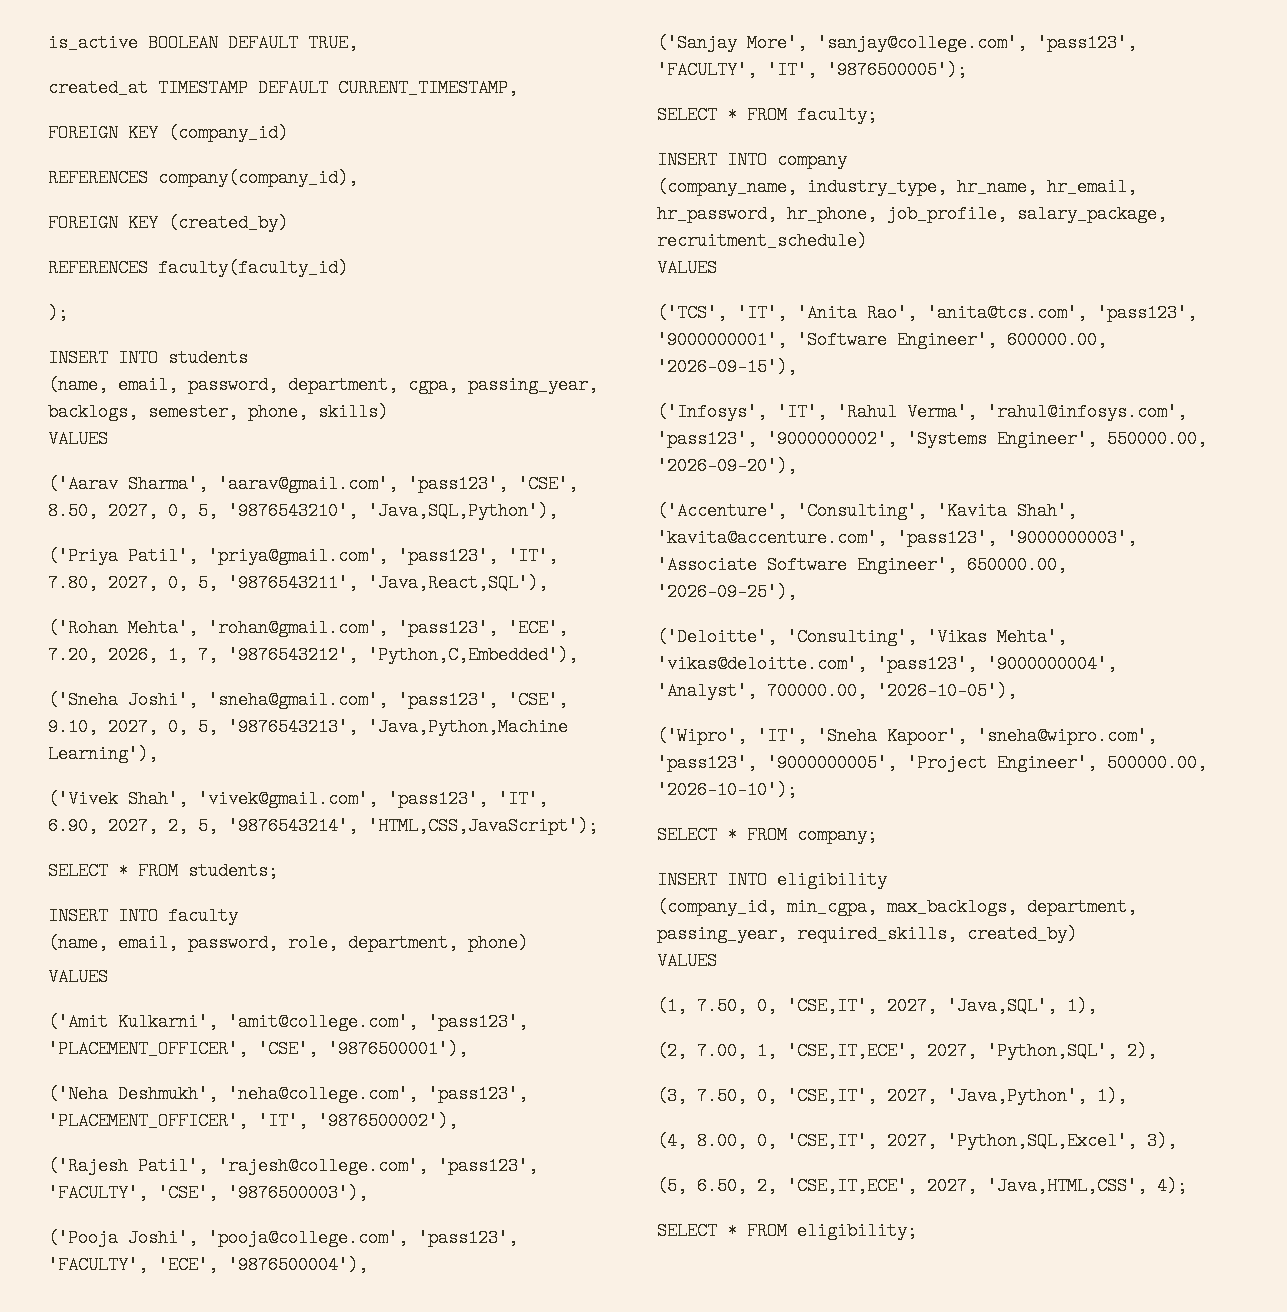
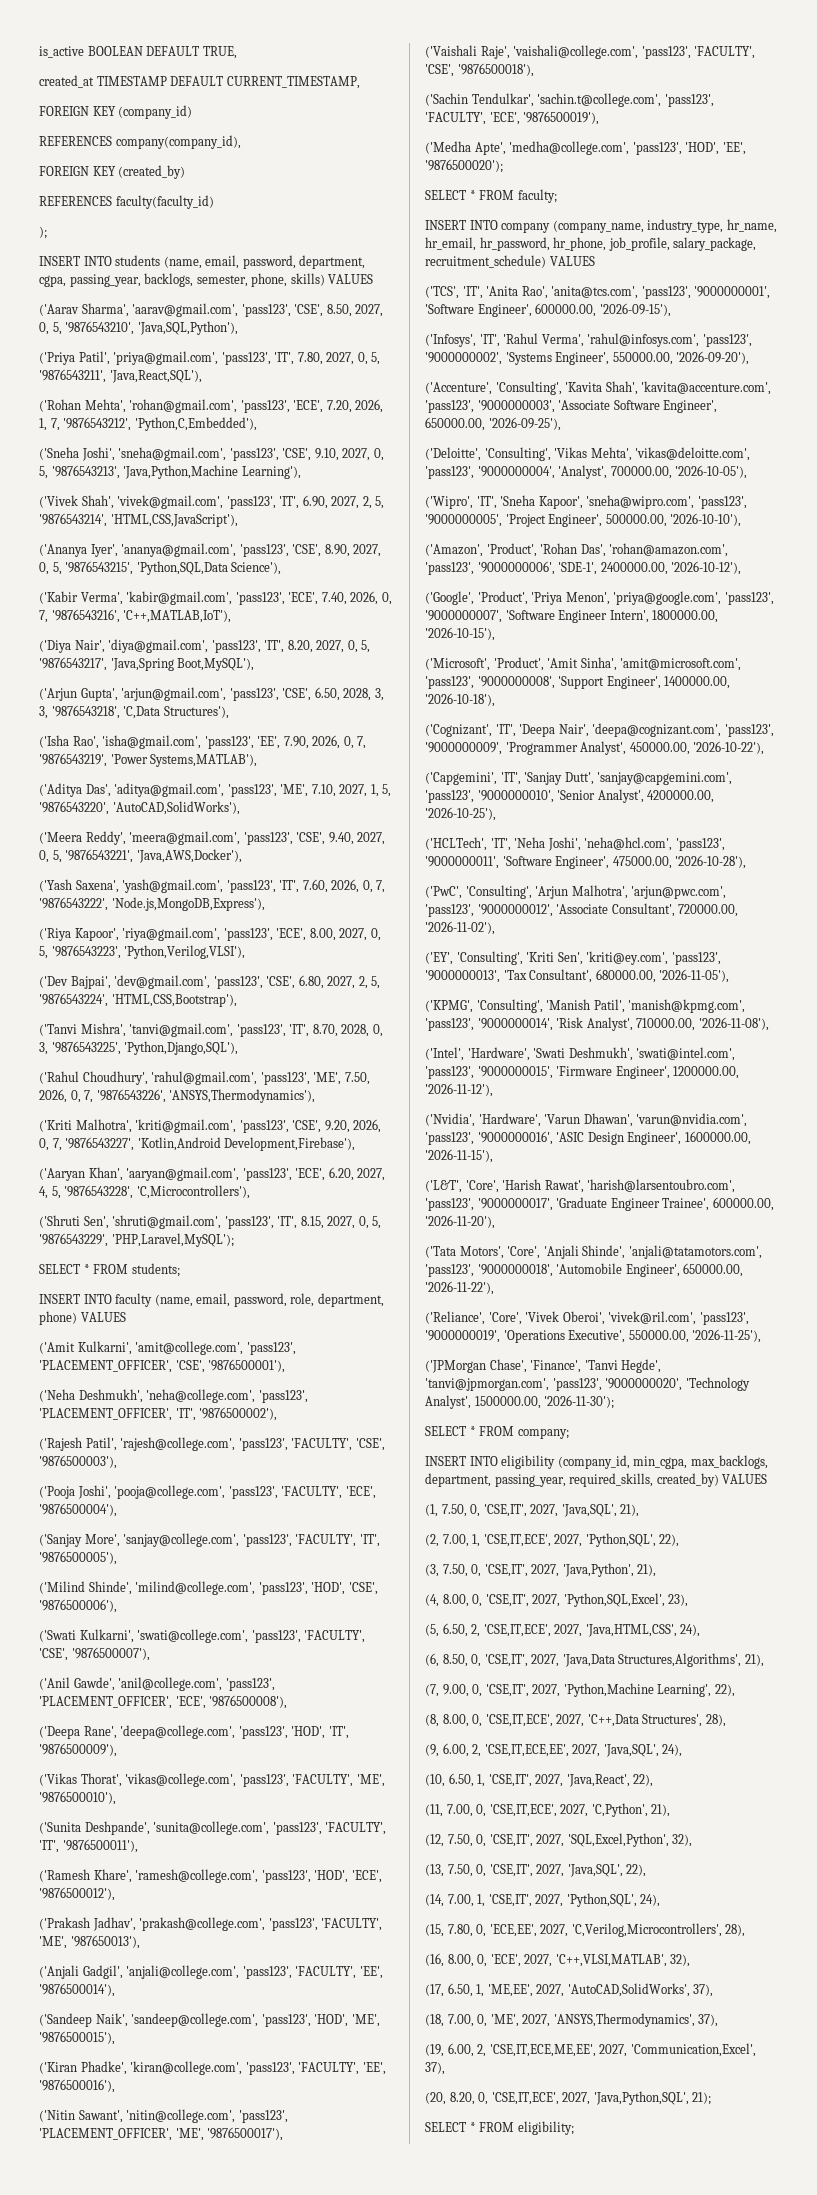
- INSERT INTO students
- (name, email, password, department, cgpa, passing_year, backlogs, semester, phone, skills)
- VALUES
+ INSERT INTO students (name, email, password, department, cgpa, passing_year, backlogs, semester, phone, skills) VALUES
- ('Vivek Shah', 'vivek@gmail.com', 'pass123', 'IT', 6.90, 2027, 2, 5, '9876543214', 'HTML,CSS,JavaScript');
+ ('Vivek Shah', 'vivek@gmail.com', 'pass123', 'IT', 6.90, 2027, 2, 5, '9876543214', 'HTML,CSS,JavaScript'),
+ ('Ananya Iyer', 'ananya@gmail.com', 'pass123', 'CSE', 8.90, 2027, 0, 5, '9876543215', 'Python,SQL,Data Science'),
+ ('Kabir Verma', 'kabir@gmail.com', 'pass123', 'ECE', 7.40, 2026, 0, 7, '9876543216', 'C++,MATLAB,IoT'),
+ ('Diya Nair', 'diya@gmail.com', 'pass123', 'IT', 8.20, 2027, 0, 5, '9876543217', 'Java,Spring Boot,MySQL'),
+ ('Arjun Gupta', 'arjun@gmail.com', 'pass123', 'CSE', 6.50, 2028, 3, 3, '9876543218', 'C,Data Structures'),
+ ('Isha Rao', 'isha@gmail.com', 'pass123', 'EE', 7.90, 2026, 0, 7, '9876543219', 'Power Systems,MATLAB'),
+ ('Aditya Das', 'aditya@gmail.com', 'pass123', 'ME', 7.10, 2027, 1, 5, '9876543220', 'AutoCAD,SolidWorks'),
+ ('Meera Reddy', 'meera@gmail.com', 'pass123', 'CSE', 9.40, 2027, 0, 5, '9876543221', 'Java,AWS,Docker'),
+ ('Yash Saxena', 'yash@gmail.com', 'pass123', 'IT', 7.60, 2026, 0, 7, '9876543222', 'Node.js,MongoDB,Express'),
+ ('Riya Kapoor', 'riya@gmail.com', 'pass123', 'ECE', 8.00, 2027, 0, 5, '9876543223', 'Python,Verilog,VLSI'),
+ ('Dev Bajpai', 'dev@gmail.com', 'pass123', 'CSE', 6.80, 2027, 2, 5, '9876543224', 'HTML,CSS,Bootstrap'),
+ ('Tanvi Mishra', 'tanvi@gmail.com', 'pass123', 'IT', 8.70, 2028, 0, 3, '9876543225', 'Python,Django,SQL'),
+ ('Rahul Choudhury', 'rahul@gmail.com', 'pass123', 'ME', 7.50, 2026, 0, 7, '9876543226', 'ANSYS,Thermodynamics'),
+ ('Kriti Malhotra', 'kriti@gmail.com', 'pass123', 'CSE', 9.20, 2026, 0, 7, '9876543227', 'Kotlin,Android Development,Firebase'),
+ ('Aaryan Khan', 'aaryan@gmail.com', 'pass123', 'ECE', 6.20, 2027, 4, 5, '9876543228', 'C,Microcontrollers'),
+ ('Shruti Sen', 'shruti@gmail.com', 'pass123', 'IT', 8.15, 2027, 0, 5, '9876543229', 'PHP,Laravel,MySQL');
- INSERT INTO faculty
- (name, email, password, role, department, phone)
- VALUES
+ INSERT INTO faculty (name, email, password, role, department, phone) VALUES
- ('Sanjay More', 'sanjay@college.com', 'pass123', 'FACULTY', 'IT', '9876500005');
+ ('Sanjay More', 'sanjay@college.com', 'pass123', 'FACULTY', 'IT', '9876500005'),
+ ('Milind Shinde', 'milind@college.com', 'pass123', 'HOD', 'CSE', '9876500006'),
+ ('Swati Kulkarni', 'swati@college.com', 'pass123', 'FACULTY', 'CSE', '9876500007'),
+ ('Anil Gawde', 'anil@college.com', 'pass123', 'PLACEMENT_OFFICER', 'ECE', '9876500008'),
+ ('Deepa Rane', 'deepa@college.com', 'pass123', 'HOD', 'IT', '9876500009'),
+ ('Vikas Thorat', 'vikas@college.com', 'pass123', 'FACULTY', 'ME', '9876500010'),
+ ('Sunita Deshpande', 'sunita@college.com', 'pass123', 'FACULTY', 'IT', '9876500011'),
+ ('Ramesh Khare', 'ramesh@college.com', 'pass123', 'HOD', 'ECE', '9876500012'),
+ ('Prakash Jadhav', 'prakash@college.com', 'pass123', 'FACULTY', 'ME', '987650013'),
+ ('Anjali Gadgil', 'anjali@college.com', 'pass123', 'FACULTY', 'EE', '9876500014'),
+ ('Sandeep Naik', 'sandeep@college.com', 'pass123', 'HOD', 'ME', '9876500015'),
+ ('Kiran Phadke', 'kiran@college.com', 'pass123', 'FACULTY', 'EE', '9876500016'),
+ ('Nitin Sawant', 'nitin@college.com', 'pass123', 'PLACEMENT_OFFICER', 'ME', '9876500017'),
+ ('Vaishali Raje', 'vaishali@college.com', 'pass123', 'FACULTY', 'CSE', '9876500018'),
+ ('Sachin Tendulkar', 'sachin.t@college.com', 'pass123', 'FACULTY', 'ECE', '9876500019'),
+ ('Medha Apte', 'medha@college.com', 'pass123', 'HOD', 'EE', '9876500020');
- INSERT INTO company
- (company_name, industry_type, hr_name, hr_email, hr_password, hr_phone, job_profile, salary_package, recruitment_schedule)
- VALUES
+ INSERT INTO company (company_name, industry_type, hr_name, hr_email, hr_password, hr_phone, job_profile, salary_package, recruitment_schedule) VALUES
- ('Wipro', 'IT', 'Sneha Kapoor', 'sneha@wipro.com', 'pass123', '9000000005', 'Project Engineer', 500000.00, '2026-10-10');
+ ('Wipro', 'IT', 'Sneha Kapoor', 'sneha@wipro.com', 'pass123', '9000000005', 'Project Engineer', 500000.00, '2026-10-10'),
+ ('Amazon', 'Product', 'Rohan Das', 'rohan@amazon.com', 'pass123', '9000000006', 'SDE-1', 2400000.00, '2026-10-12'),
+ ('Google', 'Product', 'Priya Menon', 'priya@google.com', 'pass123', '9000000007', 'Software Engineer Intern', 1800000.00, '2026-10-15'),
+ ('Microsoft', 'Product', 'Amit Sinha', 'amit@microsoft.com', 'pass123', '9000000008', 'Support Engineer', 1400000.00, '2026-10-18'),
+ ('Cognizant', 'IT', 'Deepa Nair', 'deepa@cognizant.com', 'pass123', '9000000009', 'Programmer Analyst', 450000.00, '2026-10-22'),
+ ('Capgemini', 'IT', 'Sanjay Dutt', 'sanjay@capgemini.com', 'pass123', '9000000010', 'Senior Analyst', 4200000.00, '2026-10-25'),
+ ('HCLTech', 'IT', 'Neha Joshi', 'neha@hcl.com', 'pass123', '9000000011', 'Software Engineer', 475000.00, '2026-10-28'),
+ ('PwC', 'Consulting', 'Arjun Malhotra', 'arjun@pwc.com', 'pass123', '9000000012', 'Associate Consultant', 720000.00, '2026-11-02'),
+ ('EY', 'Consulting', 'Kriti Sen', 'kriti@ey.com', 'pass123', '9000000013', 'Tax Consultant', 680000.00, '2026-11-05'),
+ ('KPMG', 'Consulting', 'Manish Patil', 'manish@kpmg.com', 'pass123', '9000000014', 'Risk Analyst', 710000.00, '2026-11-08'),
+ ('Intel', 'Hardware', 'Swati Deshmukh', 'swati@intel.com', 'pass123', '9000000015', 'Firmware Engineer', 1200000.00, '2026-11-12'),
+ ('Nvidia', 'Hardware', 'Varun Dhawan', 'varun@nvidia.com', 'pass123', '9000000016', 'ASIC Design Engineer', 1600000.00, '2026-11-15'),
+ ('L&T', 'Core', 'Harish Rawat', 'harish@larsentoubro.com', 'pass123', '9000000017', 'Graduate Engineer Trainee', 600000.00, '2026-11-20'),
+ ('Tata Motors', 'Core', 'Anjali Shinde', 'anjali@tatamotors.com', 'pass123', '9000000018', 'Automobile Engineer', 650000.00, '2026-11-22'),
+ ('Reliance', 'Core', 'Vivek Oberoi', 'vivek@ril.com', 'pass123', '9000000019', 'Operations Executive', 550000.00, '2026-11-25'),
+ ('JPMorgan Chase', 'Finance', 'Tanvi Hegde', 'tanvi@jpmorgan.com', 'pass123', '9000000020', 'Technology Analyst', 1500000.00, '2026-11-30');
- INSERT INTO eligibility
- (company_id, min_cgpa, max_backlogs, department, passing_year, required_skills, created_by)
- VALUES
+ INSERT INTO eligibility (company_id, min_cgpa, max_backlogs, department, passing_year, required_skills, created_by) VALUES
- (1, 7.50, 0, 'CSE,IT', 2027, 'Java,SQL', 1),
+ (1, 7.50, 0, 'CSE,IT', 2027, 'Java,SQL', 21),
- (2, 7.00, 1, 'CSE,IT,ECE', 2027, 'Python,SQL', 2),
+ (2, 7.00, 1, 'CSE,IT,ECE', 2027, 'Python,SQL', 22),
- (3, 7.50, 0, 'CSE,IT', 2027, 'Java,Python', 1),
+ (3, 7.50, 0, 'CSE,IT', 2027, 'Java,Python', 21),
- (4, 8.00, 0, 'CSE,IT', 2027, 'Python,SQL,Excel', 3),
+ (4, 8.00, 0, 'CSE,IT', 2027, 'Python,SQL,Excel', 23),
- (5, 6.50, 2, 'CSE,IT,ECE', 2027, 'Java,HTML,CSS', 4);
+ (5, 6.50, 2, 'CSE,IT,ECE', 2027, 'Java,HTML,CSS', 24),
+ (6, 8.50, 0, 'CSE,IT', 2027, 'Java,Data Structures,Algorithms', 21),
+ (7, 9.00, 0, 'CSE,IT', 2027, 'Python,Machine Learning', 22),
+ (8, 8.00, 0, 'CSE,IT,ECE', 2027, 'C++,Data Structures', 28),
+ (9, 6.00, 2, 'CSE,IT,ECE,EE', 2027, 'Java,SQL', 24),
+ (10, 6.50, 1, 'CSE,IT', 2027, 'Java,React', 22),
+ (11, 7.00, 0, 'CSE,IT,ECE', 2027, 'C,Python', 21),
+ (12, 7.50, 0, 'CSE,IT', 2027, 'SQL,Excel,Python', 32),
+ (13, 7.50, 0, 'CSE,IT', 2027, 'Java,SQL', 22),
+ (14, 7.00, 1, 'CSE,IT', 2027, 'Python,SQL', 24),
+ (15, 7.80, 0, 'ECE,EE', 2027, 'C,Verilog,Microcontrollers', 28),
+ (16, 8.00, 0, 'ECE', 2027, 'C++,VLSI,MATLAB', 32),
+ (17, 6.50, 1, 'ME,EE', 2027, 'AutoCAD,SolidWorks', 37),
+ (18, 7.00, 0, 'ME', 2027, 'ANSYS,Thermodynamics', 37),
+ (19, 6.00, 2, 'CSE,IT,ECE,ME,EE', 2027, 'Communication,Excel', 37),
+ (20, 8.20, 0, 'CSE,IT,ECE', 2027, 'Java,Python,SQL', 21);

